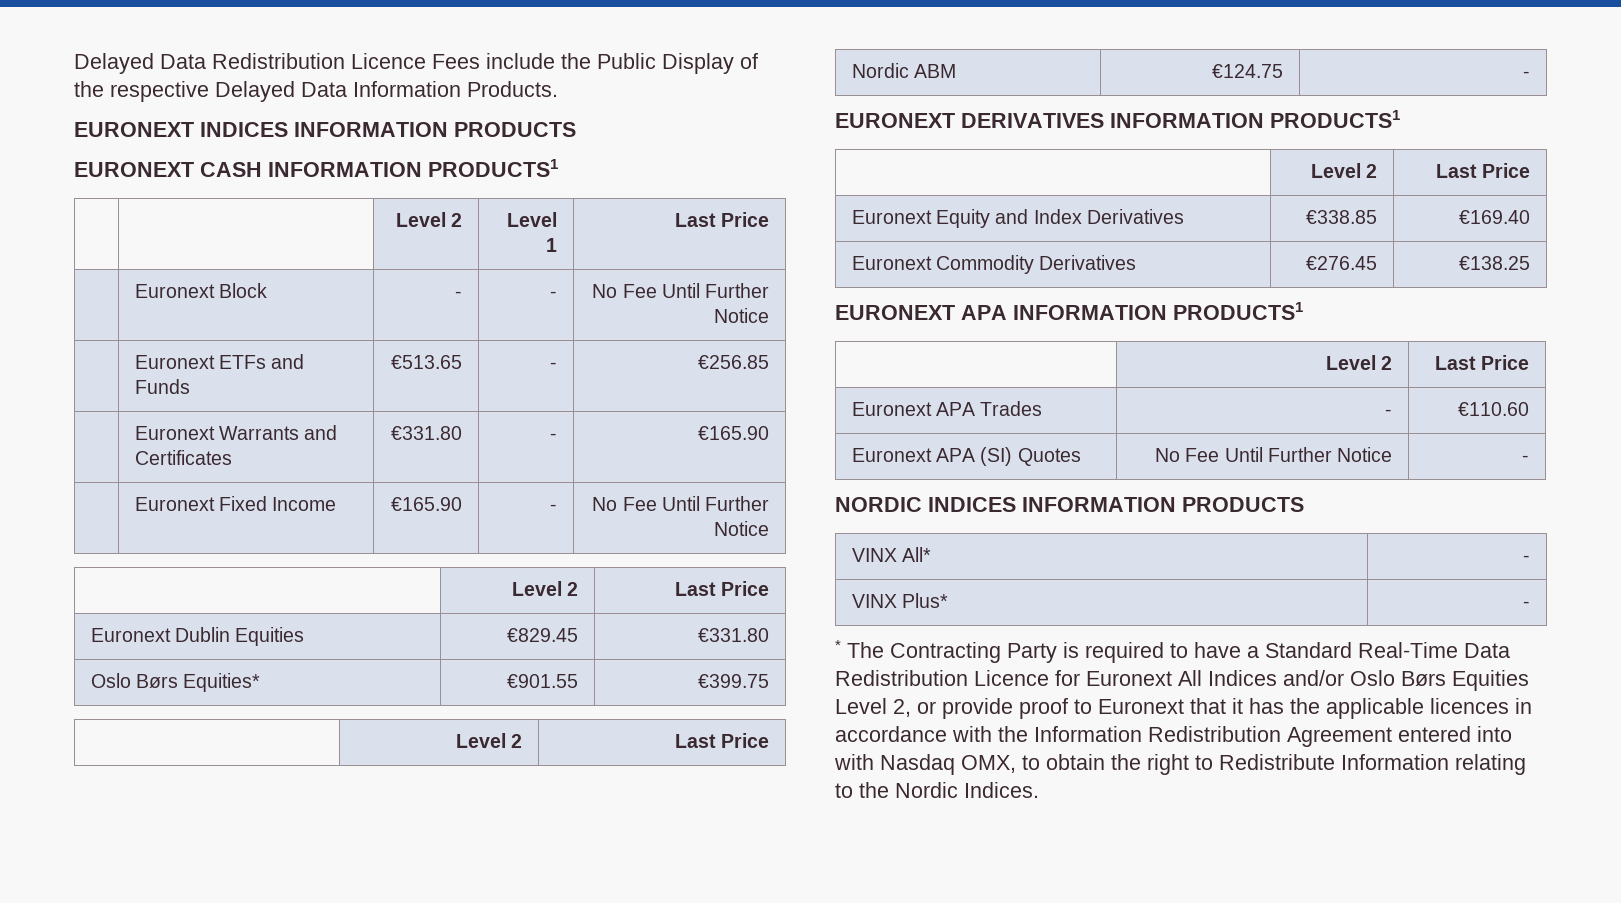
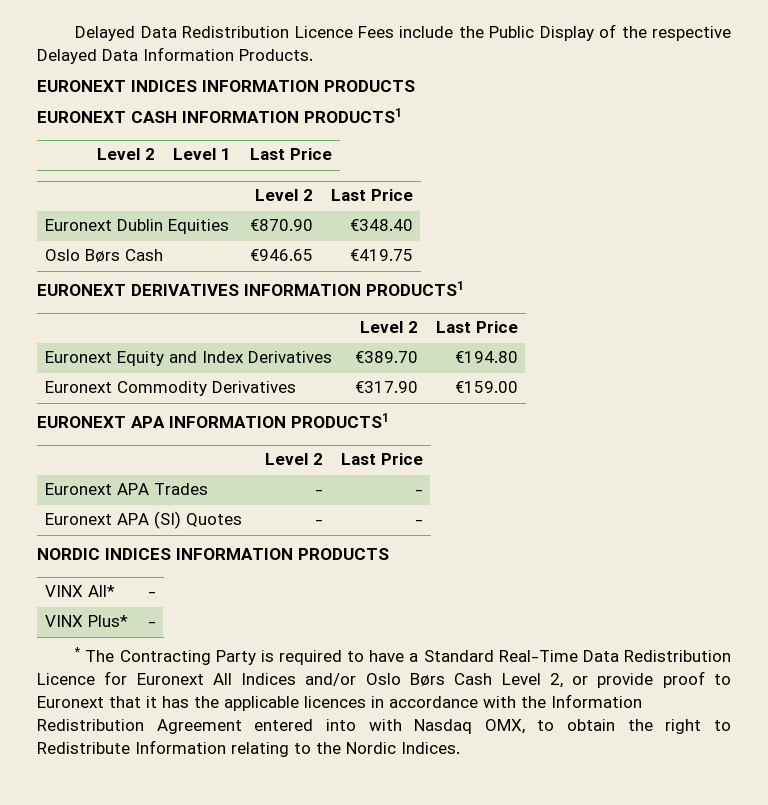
- | Euronext Block | - | - | No Fee Until Further Notice
- | Euronext ETFs and Funds | €513.65 | - | €256.85
- | Euronext Warrants and Certificates | €331.80 | - | €165.90
- | Euronext Fixed Income | €165.90 | - | No Fee Until Further Notice
- Euronext Dublin Equities | €829.45 | €331.80
- Oslo Børs Equities* | €901.55 | €399.75
- | Level 2 | Last Price
- Nordic ABM | €124.75 | -
+ Euronext Dublin Equities | €870.90 | €348.40
+ Oslo Børs Cash | €946.65 | €419.75
- Euronext Equity and Index Derivatives | €338.85 | €169.40
+ Euronext Equity and Index Derivatives | €389.70 | €194.80
- Euronext Commodity Derivatives | €276.45 | €138.25
+ Euronext Commodity Derivatives | €317.90 | €159.00
- Euronext APA Trades | - | €110.60
+ Euronext APA Trades | - | -
- Euronext APA (SI) Quotes | No Fee Until Further Notice | -
+ Euronext APA (SI) Quotes | - | -
- * The Contracting Party is required to have a Standard Real-Time Data Redistribution Licence for Euronext All Indices and/or Oslo Børs Equities Level 2, or provide proof to Euronext that it has the applicable licences in accordance with the Information Redistribution Agreement entered into with Nasdaq OMX, to obtain the right to Redistribute Information relating to the Nordic Indices.
+ * The Contracting Party is required to have a Standard Real-Time Data Redistribution Licence for Euronext All Indices and/or Oslo Børs Cash Level 2, or provide proof to Euronext that it has the applicable licences in accordance with the Information Redistribution Agreement entered into with Nasdaq OMX, to obtain the right to Redistribute Information relating to the Nordic Indices.

